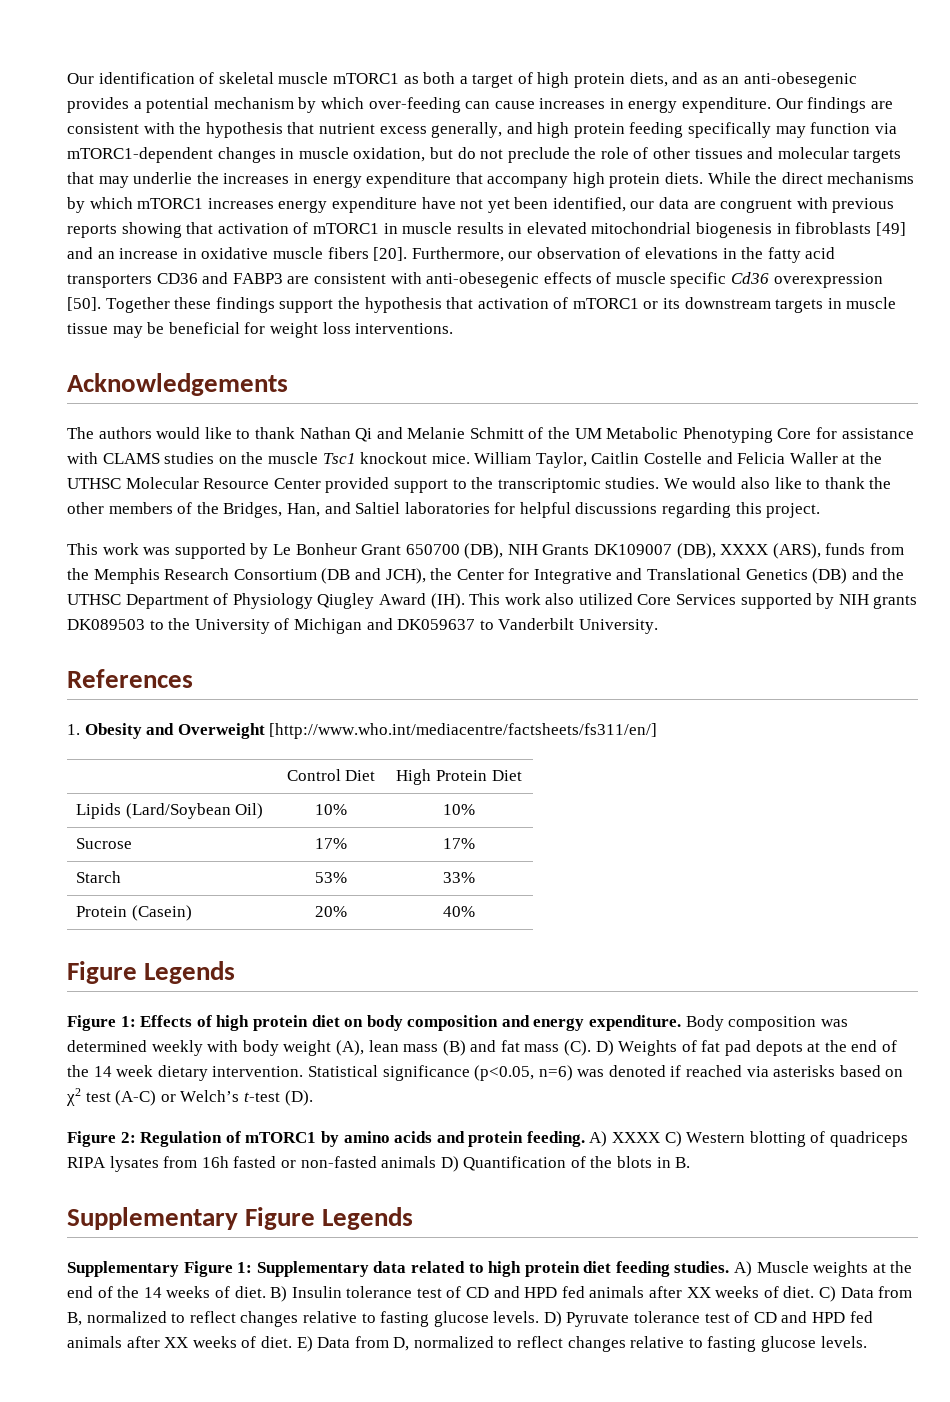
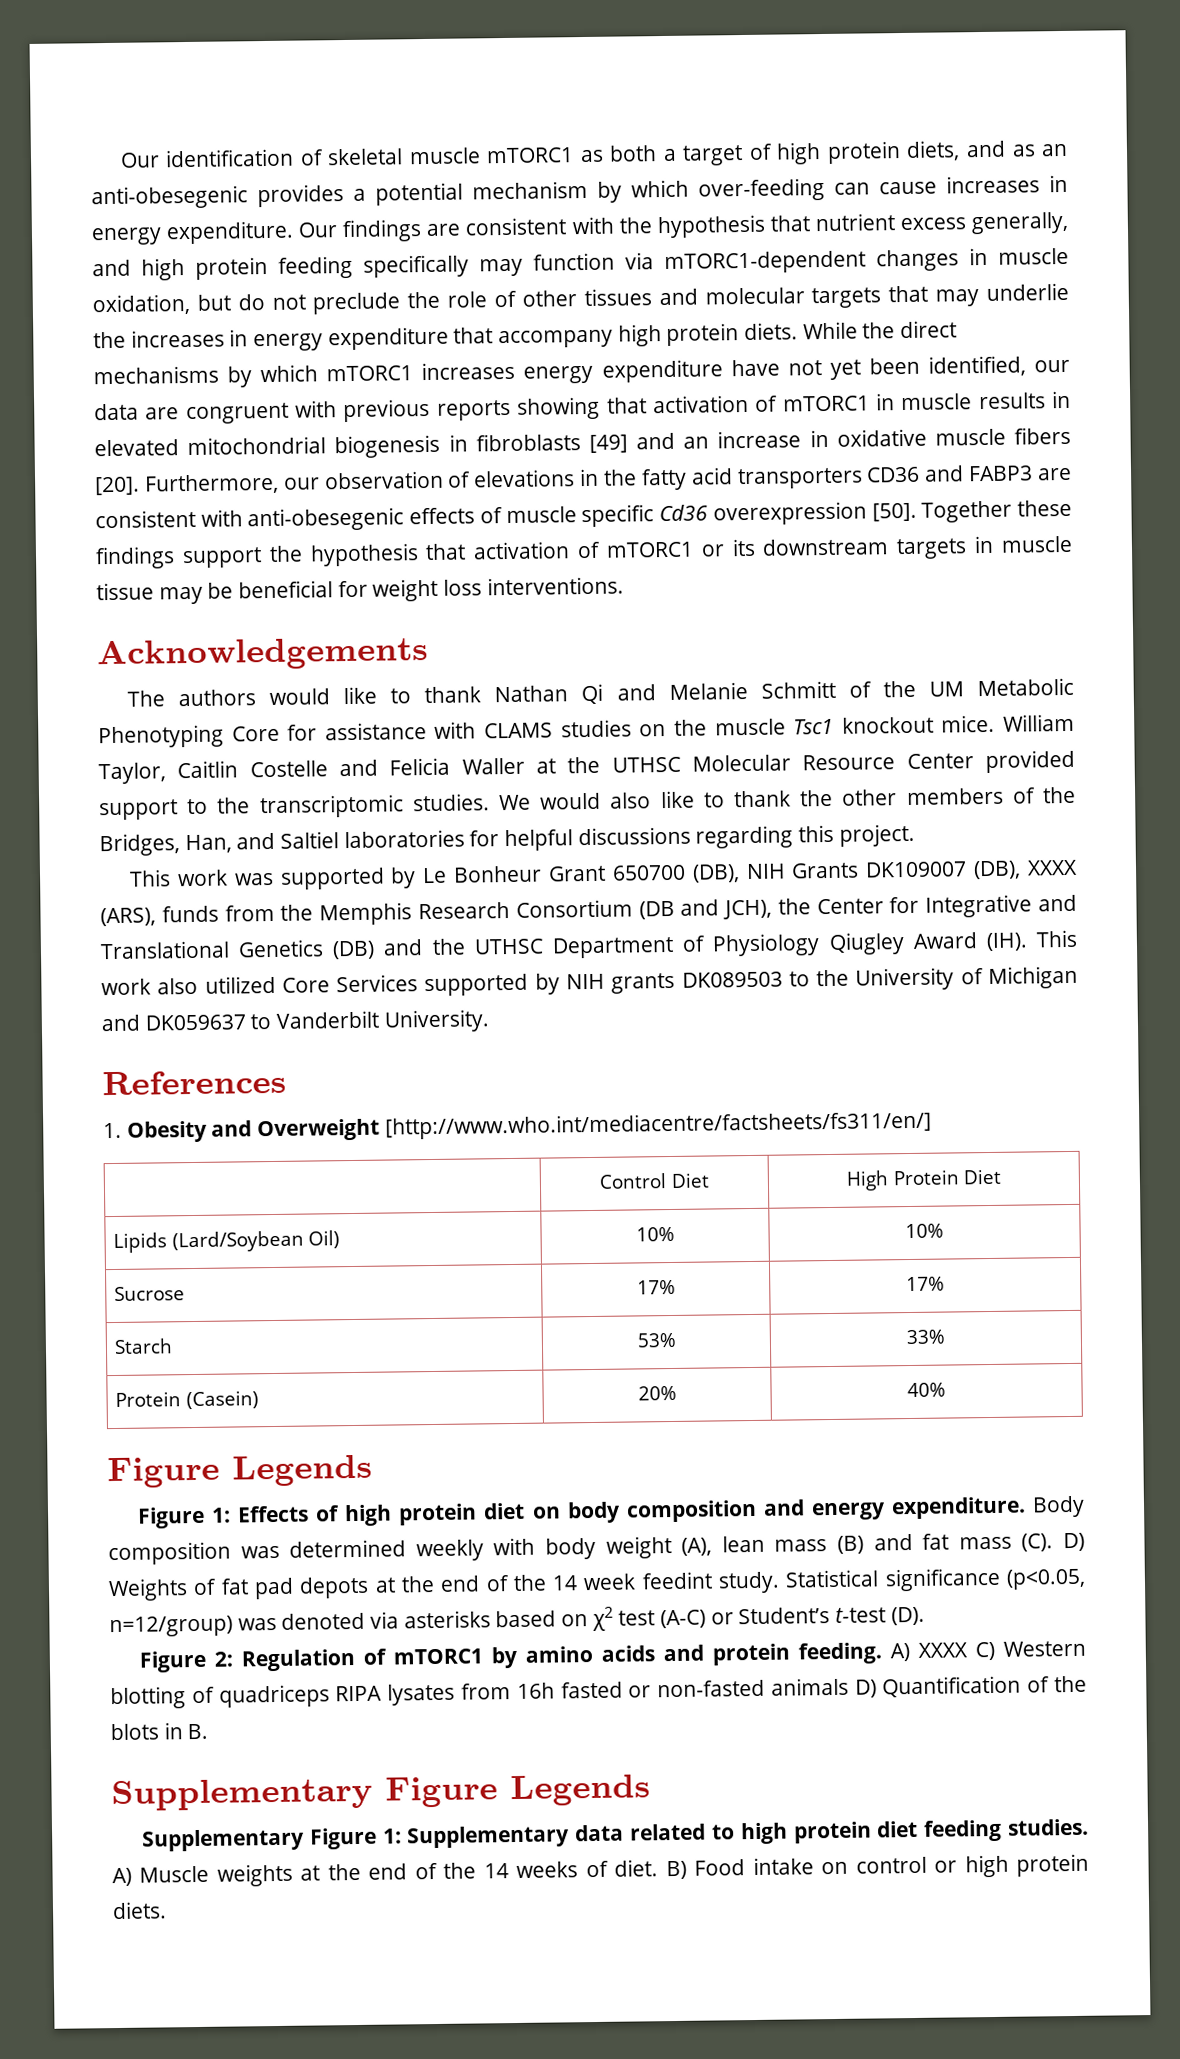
- Body composition was determined weekly with body weight (A), lean mass (B) and fat mass (C). D) Weights of fat pad depots at the end of the 14 week dietary intervention.
+ Body composition was determined weekly with body weight (A), lean mass (B) and fat mass (C). D) Weights of fat pad depots at the end of the 14 week feedint study.
- Statistical significance (p<0.05, n=6) was denoted if reached via asterisks based on χ2 test (A-C) or Welch’s t-test (D).
+ Statistical significance (p<0.05, n=12/group) was denoted via asterisks based on χ2 test (A-C) or Student’s t-test (D).
- B) Insulin tolerance test of CD and HPD fed animals after XX weeks of diet. C) Data from B, normalized to reflect changes relative to fasting glucose levels. D) Pyruvate tolerance test of CD and HPD fed animals after XX weeks of diet. E) Data from D, normalized to reflect changes relative to fasting glucose levels.
+ B) Food intake on control or high protein diets.

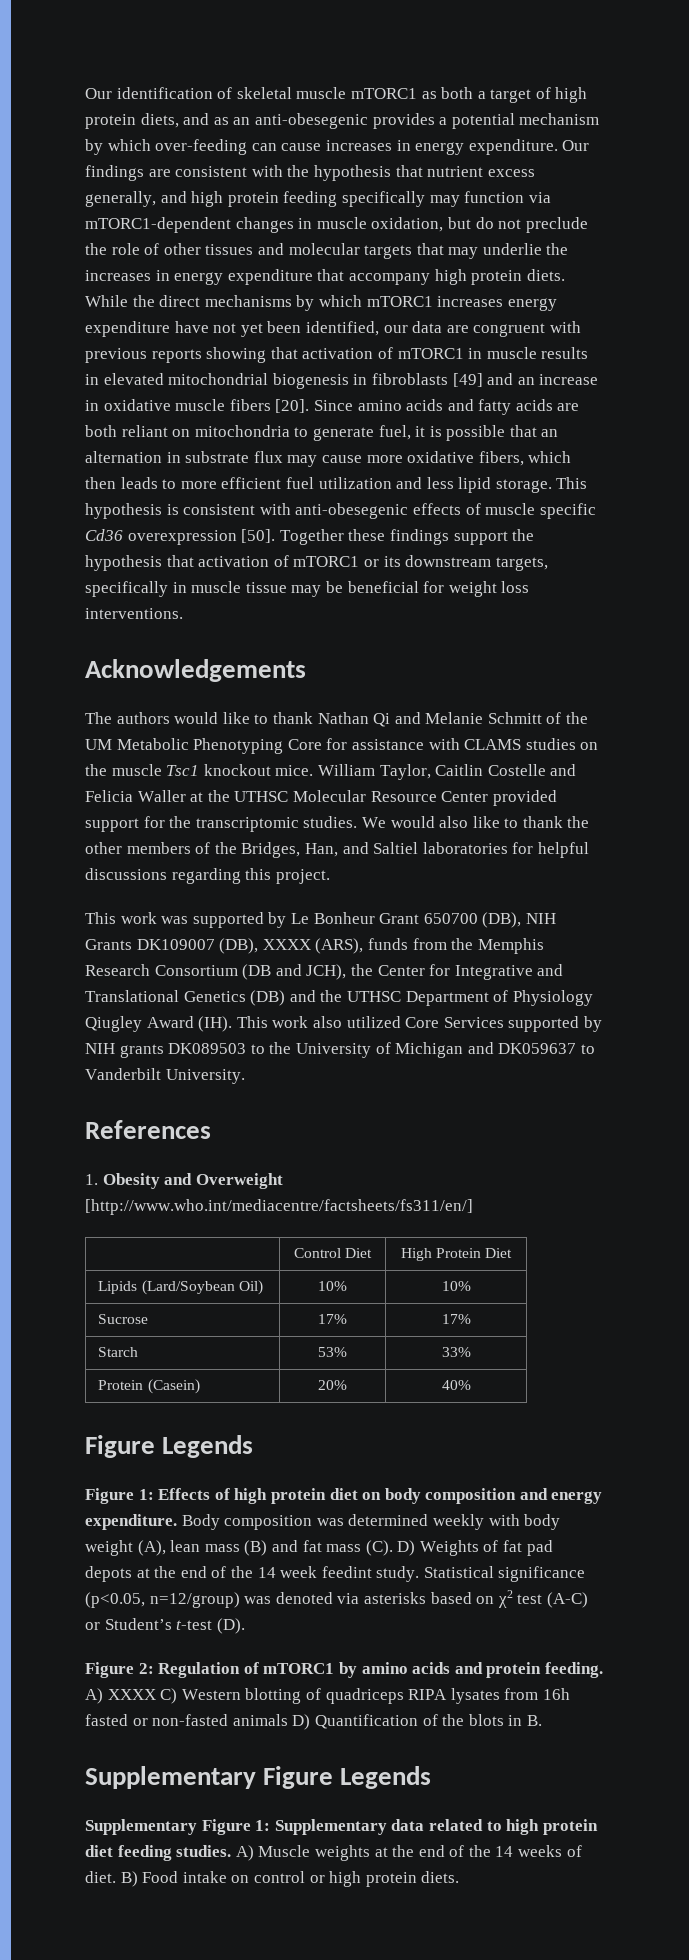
- Furthermore, our observation of elevations in the fatty acid transporters CD36 and FABP3 are consistent with anti-obesegenic effects of muscle specific Cd36 overexpression [50].
+ Since amino acids and fatty acids are both reliant on mitochondria to generate fuel, it is possible that an alternation in substrate flux may cause more oxidative fibers, which then leads to more efficient fuel utilization and less lipid storage. This hypothesis is consistent with anti-obesegenic effects of muscle specific Cd36 overexpression [50].
- Together these findings support the hypothesis that activation of mTORC1 or its downstream targets in muscle tissue may be beneficial for weight loss interventions.
+ Together these findings support the hypothesis that activation of mTORC1 or its downstream targets, specifically in muscle tissue may be beneficial for weight loss interventions.
- William Taylor, Caitlin Costelle and Felicia Waller at the UTHSC Molecular Resource Center provided support to the transcriptomic studies.
+ William Taylor, Caitlin Costelle and Felicia Waller at the UTHSC Molecular Resource Center provided support for the transcriptomic studies.

